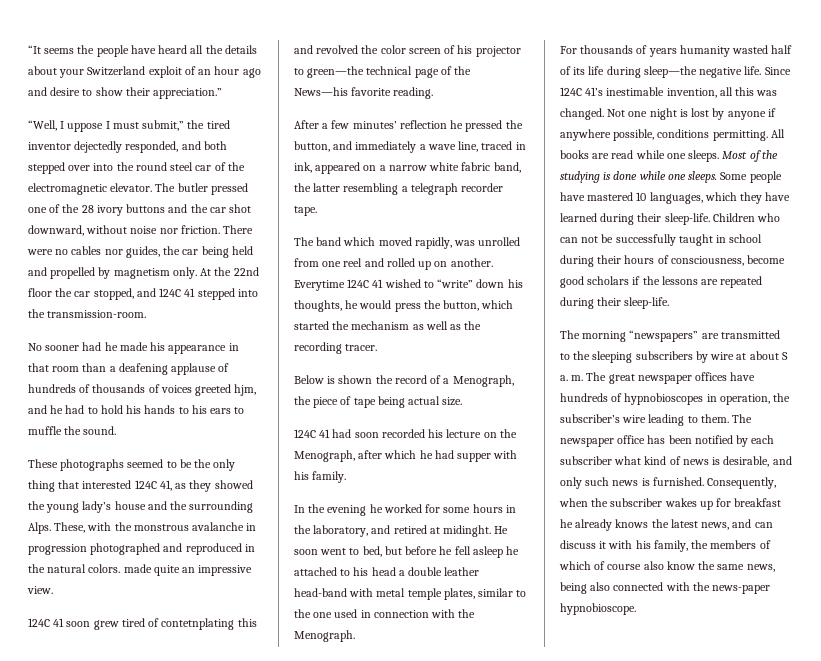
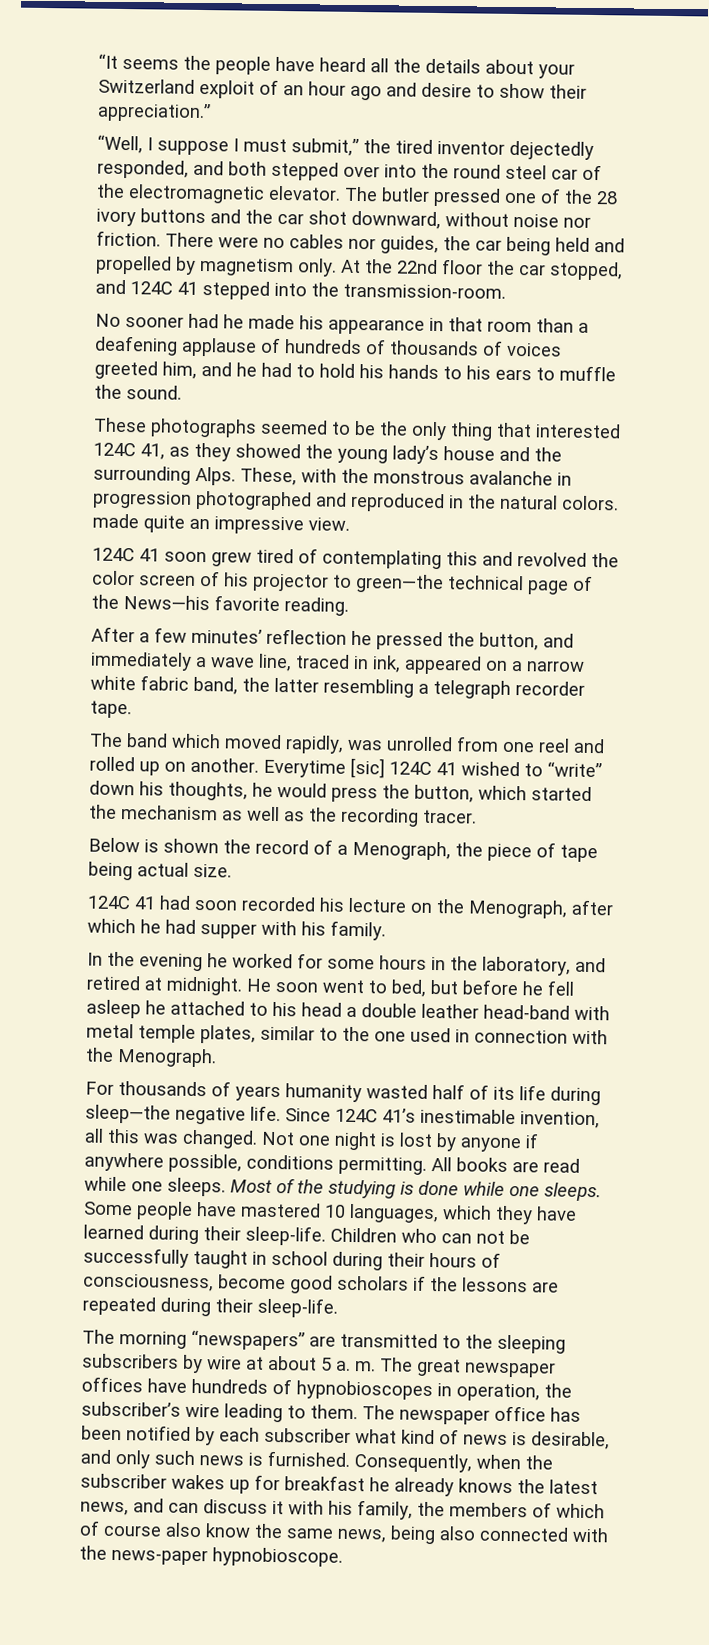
- “Well, I uppose I must submit,” the tired inventor dejectedly responded, and both stepped over into the round steel car of the electromagnetic elevator.
+ “Well, I suppose I must submit,” the tired inventor dejectedly responded, and both stepped over into the round steel car of the electromagnetic elevator.
- No sooner had he made his appearance in that room than a deafening applause of hundreds of thousands of voices greeted hjm, and he had to hold his hands to his ears to muffle the sound.
+ No sooner had he made his appearance in that room than a deafening applause of hundreds of thousands of voices greeted him, and he had to hold his hands to his ears to muffle the sound.
- 124C 41 soon grew tired of contetnplating this and revolved the color screen of his projector to green—the technical page of the News—his favorite reading.
+ 124C 41 soon grew tired of contemplating this and revolved the color screen of his projector to green—the technical page of the News—his favorite reading.
- Everytime 124C 41 wished to “write” down his thoughts, he would press the button, which started the mechanism as well as the recording tracer.
+ Everytime [sic] 124C 41 wished to “write” down his thoughts, he would press the button, which started the mechanism as well as the recording tracer.
- In the evening he worked for some hours in the laboratory, and retired at midinght.
+ In the evening he worked for some hours in the laboratory, and retired at midnight.
- The morning “newspapers” are transmitted to the sleeping subscribers by wire at about S a. m.
+ The morning “newspapers” are transmitted to the sleeping subscribers by wire at about 5 a. m.

